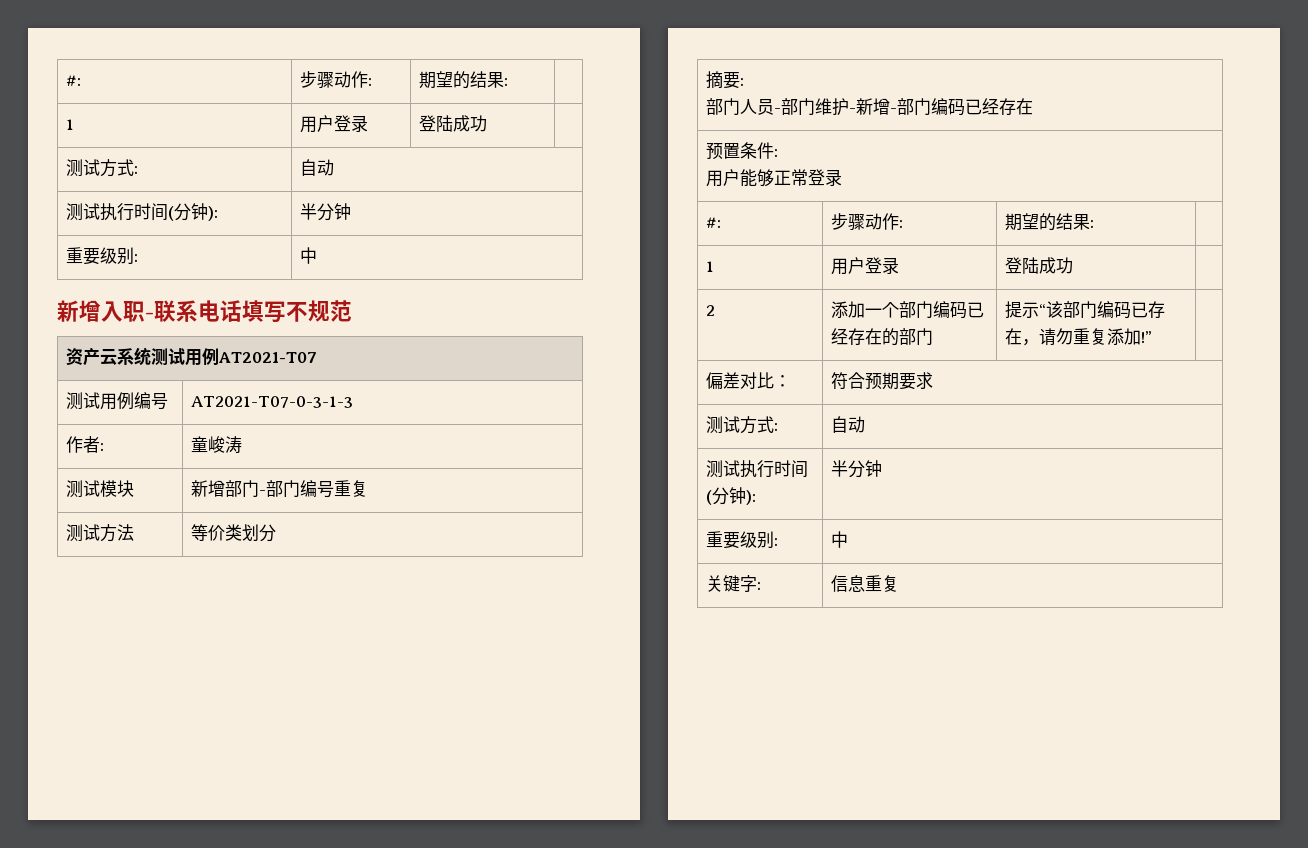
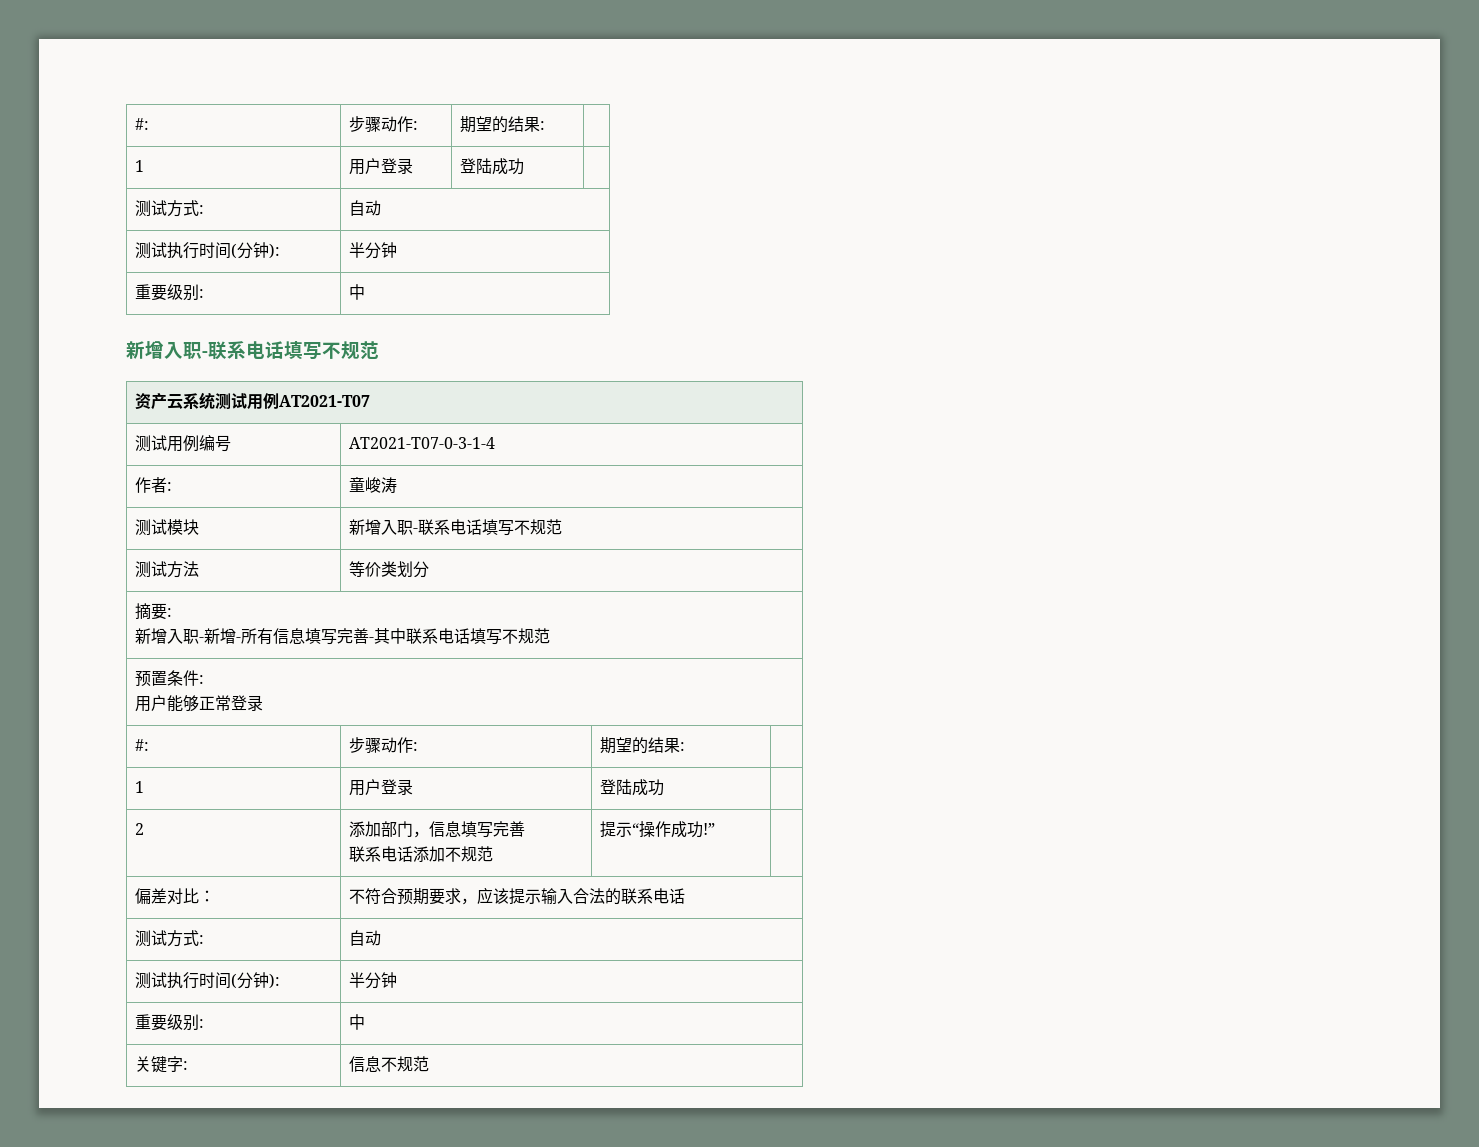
- 测试用例编号 | AT2021-T07-0-3-1-3
+ 测试用例编号 | AT2021-T07-0-3-1-4
- 测试模块 | 新增部门-部门编号重复
+ 测试模块 | 新增入职-联系电话填写不规范
  摘要:
- 部门人员-部门维护-新增-部门编码已经存在
+ 新增入职-新增-所有信息填写完善-其中联系电话填写不规范
- 2 | 添加一个部门编码已经存在的部门 | 提示“该部门编码已存在，请勿重复添加!” |
+ 2 | 添加部门，信息填写完善
+ 联系电话添加不规范 | 提示“操作成功!” |
- 偏差对比： | 符合预期要求
+ 偏差对比： | 不符合预期要求，应该提示输入合法的联系电话
- 关键字: | 信息重复
+ 关键字: | 信息不规范

